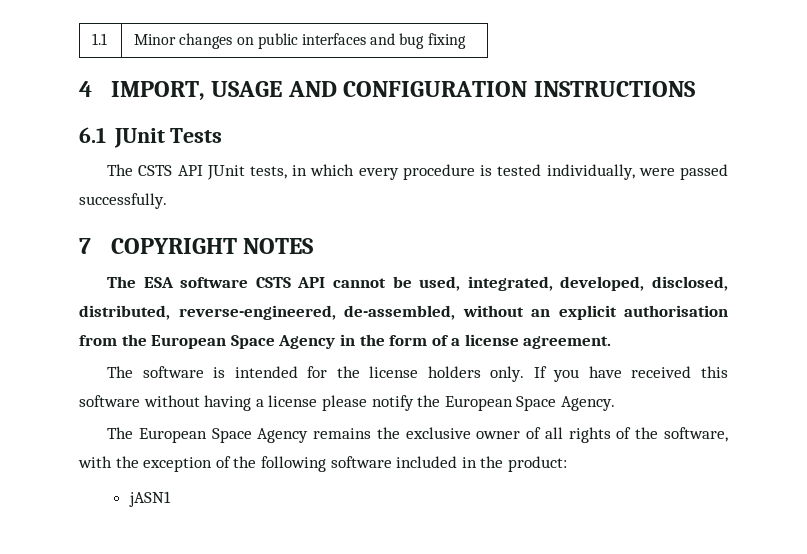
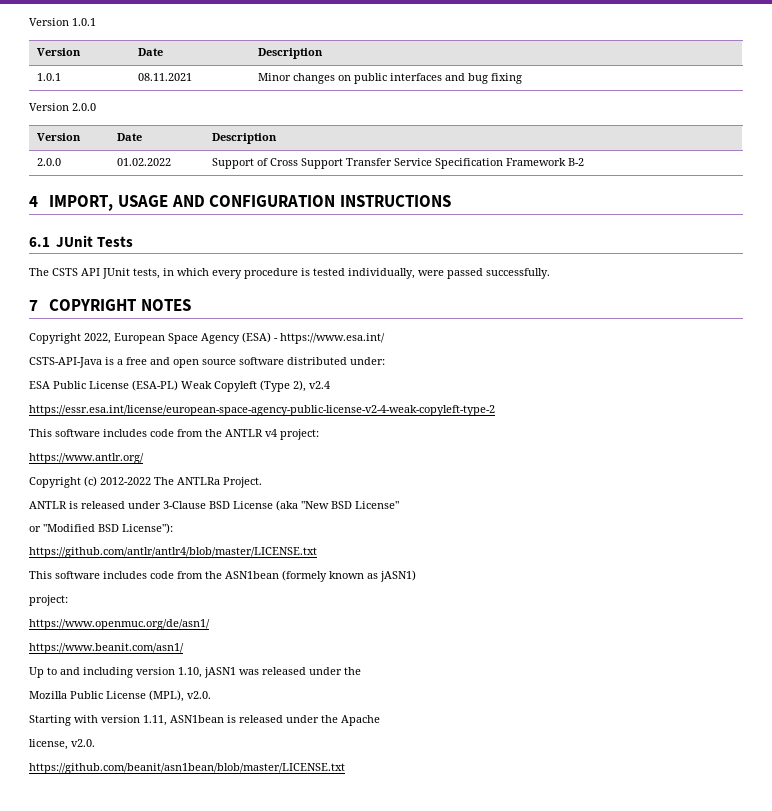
- 1.1 | Minor changes on public interfaces and bug fixing
+ Version 1.0.1
+ Version | Date | Description
+ 1.0.1 | 08.11.2021 | Minor changes on public interfaces and bug fixing
+ Version 2.0.0
+ Version | Date | Description
+ 2.0.0 | 01.02.2022 | Support of Cross Support Transfer Service Specification Framework B-2
- The ESA software CSTS API cannot be used, integrated, developed, disclosed, distributed, reverse-engineered, de-assembled, without an explicit authorisation from the European Space Agency in the form of a license agreement.
- The software is intended for the license holders only. If you have received this software without having a license please notify the European Space Agency.
- The European Space Agency remains the exclusive owner of all rights of the software, with the exception of the following software included in the product:
- jASN1
+ Copyright 2022, European Space Agency (ESA) - https://www.esa.int/
+ CSTS-API-Java is a free and open source software distributed under:
+ ESA Public License (ESA-PL) Weak Copyleft (Type 2), v2.4
+ https://essr.esa.int/license/european-space-agency-public-license-v2-4-weak-copyleft-type-2
+ This software includes code from the ANTLR v4 project:
+ https://www.antlr.org/
+ Copyright (c) 2012-2022 The ANTLRa Project.
+ ANTLR is released under 3-Clause BSD License (aka "New BSD License"
+ or "Modified BSD License"):
+ https://github.com/antlr/antlr4/blob/master/LICENSE.txt
+ This software includes code from the ASN1bean (formely known as jASN1)
+ project:
+ https://www.openmuc.org/de/asn1/
+ https://www.beanit.com/asn1/
+ Up to and including version 1.10, jASN1 was released under the
+ Mozilla Public License (MPL), v2.0.
+ Starting with version 1.11, ASN1bean is released under the Apache
+ license, v2.0.
+ https://github.com/beanit/asn1bean/blob/master/LICENSE.txt

